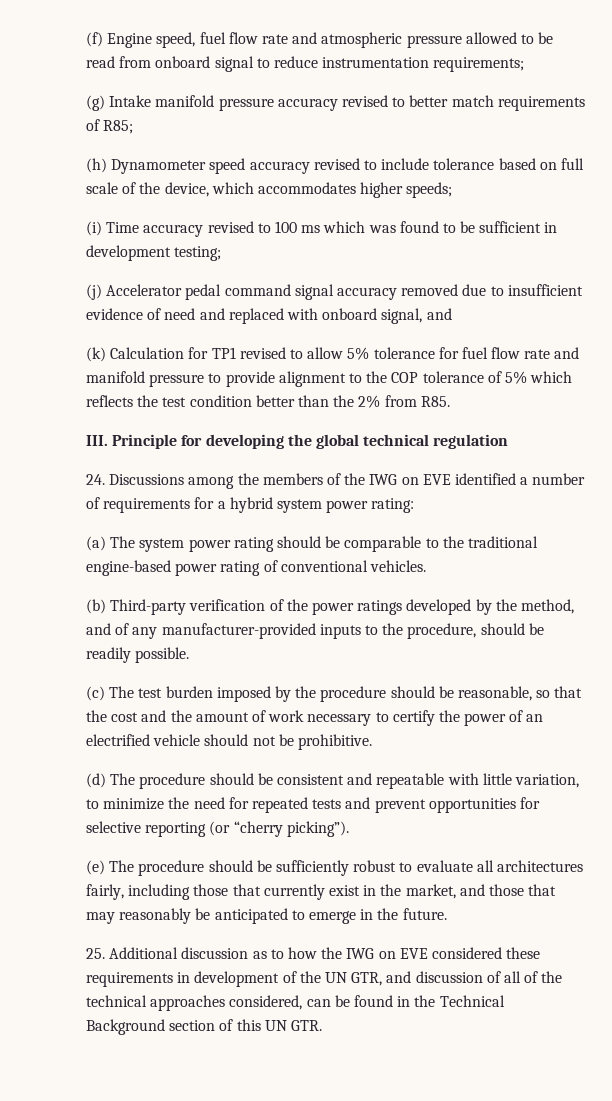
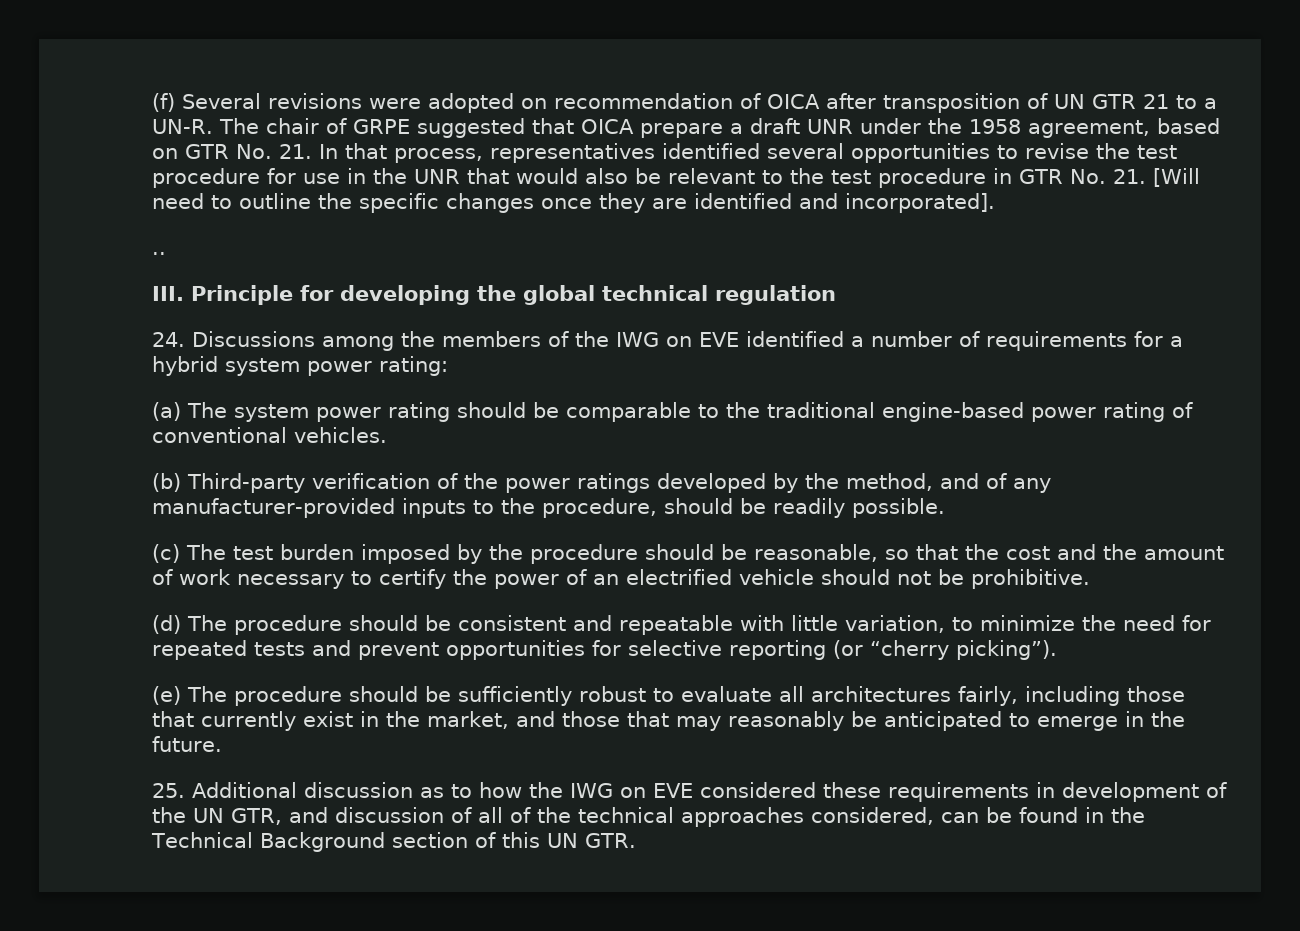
- (f) Engine speed, fuel flow rate and atmospheric pressure allowed to be read from onboard signal to reduce instrumentation requirements;
- (g) Intake manifold pressure accuracy revised to better match requirements of R85;
- (h) Dynamometer speed accuracy revised to include tolerance based on full scale of the device, which accommodates higher speeds;
- (i) Time accuracy revised to 100 ms which was found to be sufficient in development testing;
- (j) Accelerator pedal command signal accuracy removed due to insufficient evidence of need and replaced with onboard signal, and
- (k) Calculation for TP1 revised to allow 5% tolerance for fuel flow rate and manifold pressure to provide alignment to the COP tolerance of 5% which reflects the test condition better than the 2% from R85.
+ (f) Several revisions were adopted on recommendation of OICA after transposition of UN GTR 21 to a UN-R. The chair of GRPE suggested that OICA prepare a draft UNR under the 1958 agreement, based on GTR No. 21. In that process, representatives identified several opportunities to revise the test procedure for use in the UNR that would also be relevant to the test procedure in GTR No. 21. [Will need to outline the specific changes once they are identified and incorporated].
+ ..

